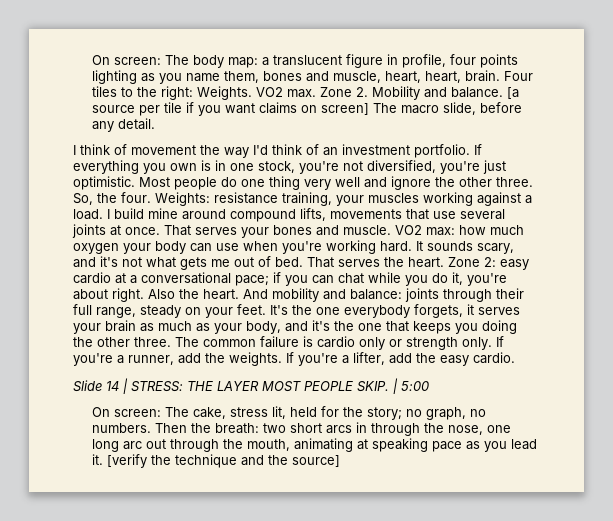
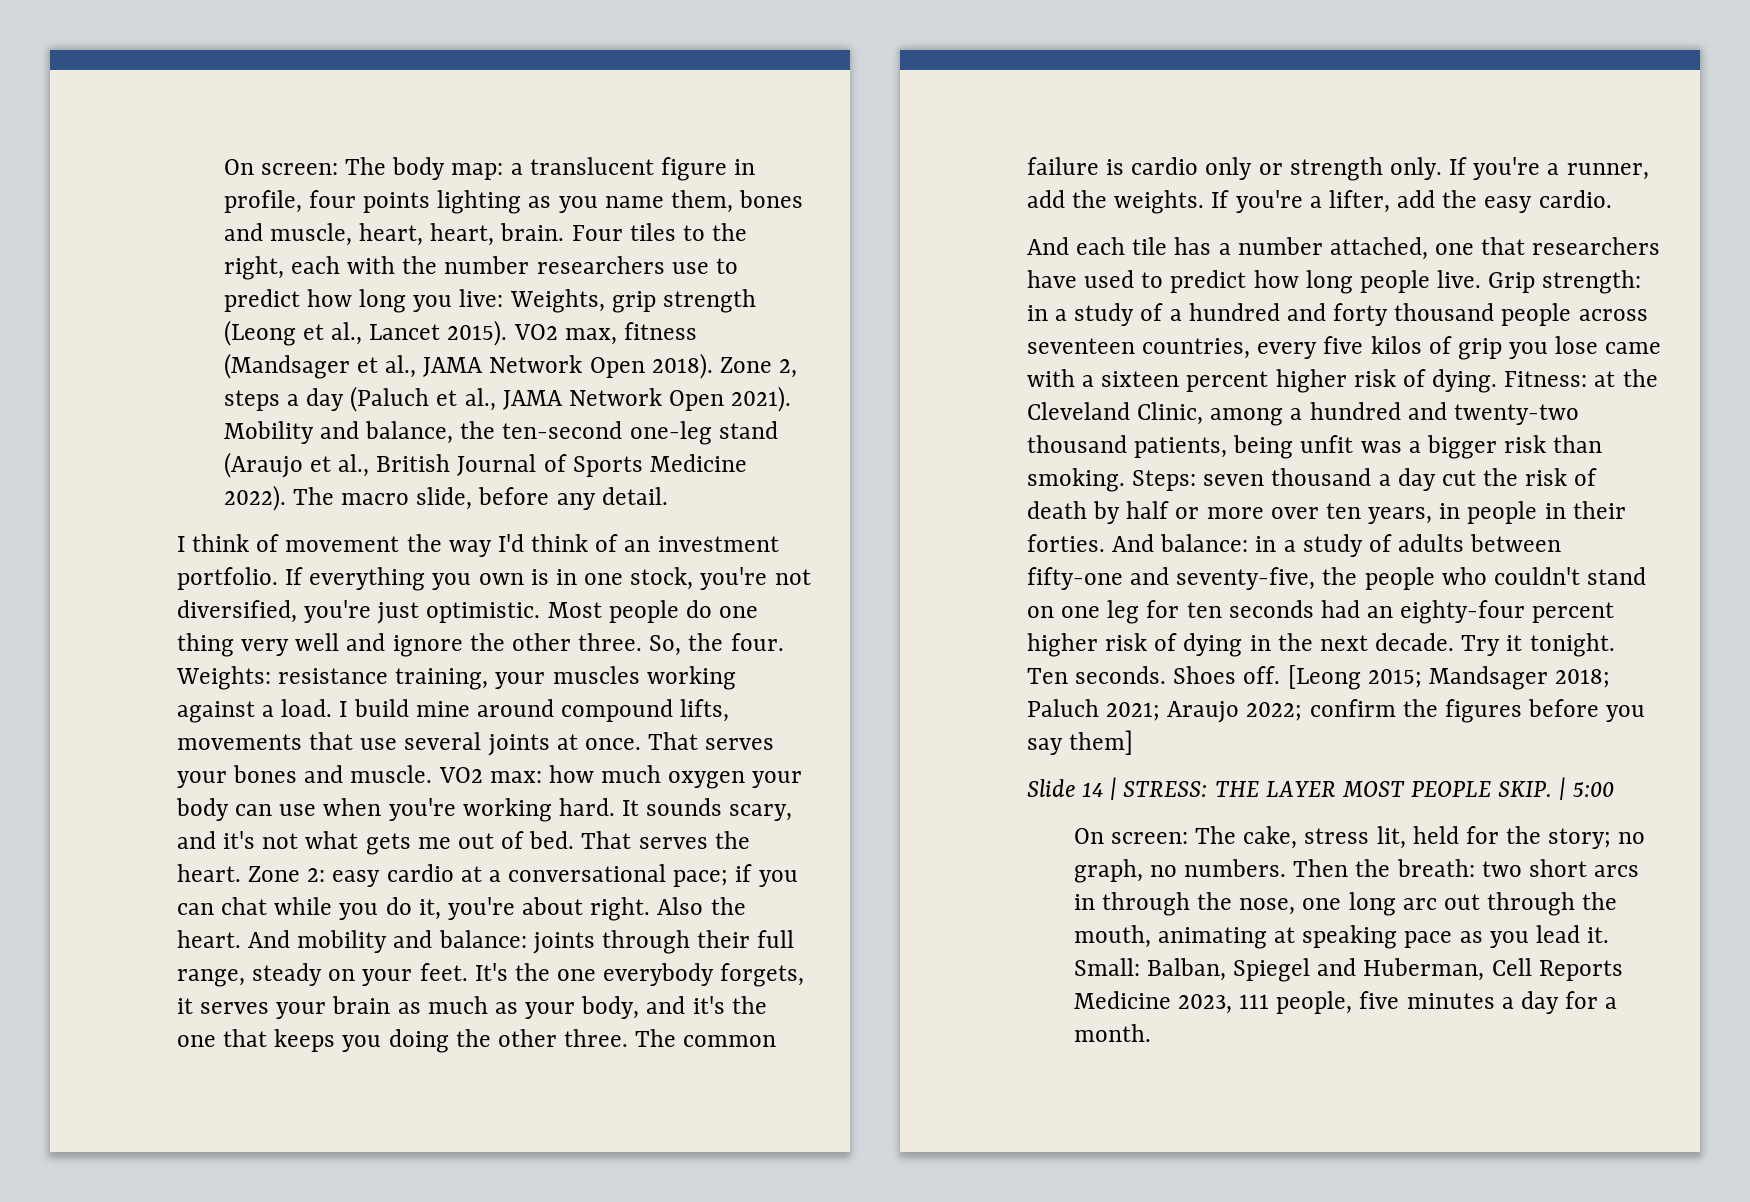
- Four tiles to the right: Weights. VO2 max. Zone 2. Mobility and balance. [a source per tile if you want claims on screen] The macro slide, before any detail.
+ Four tiles to the right, each with the number researchers use to predict how long you live: Weights, grip strength (Leong et al., Lancet 2015). VO2 max, fitness (Mandsager et al., JAMA Network Open 2018). Zone 2, steps a day (Paluch et al., JAMA Network Open 2021). Mobility and balance, the ten-second one-leg stand (Araujo et al., British Journal of Sports Medicine 2022). The macro slide, before any detail.
+ And each tile has a number attached, one that researchers have used to predict how long people live. Grip strength: in a study of a hundred and forty thousand people across seventeen countries, every five kilos of grip you lose came with a sixteen percent higher risk of dying. Fitness: at the Cleveland Clinic, among a hundred and twenty-two thousand patients, being unfit was a bigger risk than smoking. Steps: seven thousand a day cut the risk of death by half or more over ten years, in people in their forties. And balance: in a study of adults between fifty-one and seventy-five, the people who couldn't stand on one leg for ten seconds had an eighty-four percent higher risk of dying in the next decade. Try it tonight. Ten seconds. Shoes off. [Leong 2015; Mandsager 2018; Paluch 2021; Araujo 2022; confirm the figures before you say them]
- [verify the technique and the source]
+ Small: Balban, Spiegel and Huberman, Cell Reports Medicine 2023, 111 people, five minutes a day for a month.

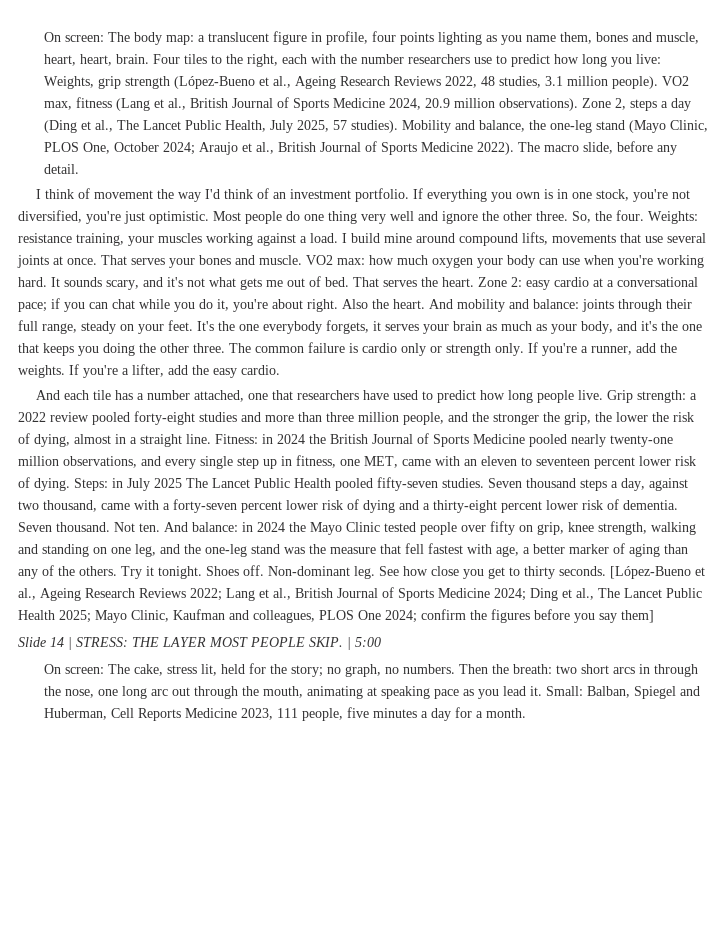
- Four tiles to the right, each with the number researchers use to predict how long you live: Weights, grip strength (Leong et al., Lancet 2015).
+ Four tiles to the right, each with the number researchers use to predict how long you live: Weights, grip strength (López-Bueno et al., Ageing Research Reviews 2022, 48 studies, 3.1 million people).
- VO2 max, fitness (Mandsager et al., JAMA Network Open 2018).
+ VO2 max, fitness (Lang et al., British Journal of Sports Medicine 2024, 20.9 million observations).
- Zone 2, steps a day (Paluch et al., JAMA Network Open 2021).
+ Zone 2, steps a day (Ding et al., The Lancet Public Health, July 2025, 57 studies).
- Mobility and balance, the ten-second one-leg stand (Araujo et al., British Journal of Sports Medicine 2022).
+ Mobility and balance, the one-leg stand (Mayo Clinic, PLOS One, October 2024; Araujo et al., British Journal of Sports Medicine 2022).
- Grip strength: in a study of a hundred and forty thousand people across seventeen countries, every five kilos of grip you lose came with a sixteen percent higher risk of dying. Fitness: at the Cleveland Clinic, among a hundred and twenty-two thousand patients, being unfit was a bigger risk than smoking. Steps: seven thousand a day cut the risk of death by half or more over ten years, in people in their forties. And balance: in a study of adults between fifty-one and seventy-five, the people who couldn't stand on one leg for ten seconds had an eighty-four percent higher risk of dying in the next decade. Try it tonight. Ten seconds. Shoes off. [Leong 2015; Mandsager 2018; Paluch 2021; Araujo 2022; confirm the figures before you say them]
+ Grip strength: a 2022 review pooled forty-eight studies and more than three million people, and the stronger the grip, the lower the risk of dying, almost in a straight line. Fitness: in 2024 the British Journal of Sports Medicine pooled nearly twenty-one million observations, and every single step up in fitness, one MET, came with an eleven to seventeen percent lower risk of dying. Steps: in July 2025 The Lancet Public Health pooled fifty-seven studies. Seven thousand steps a day, against two thousand, came with a forty-seven percent lower risk of dying and a thirty-eight percent lower risk of dementia. Seven thousand. Not ten. And balance: in 2024 the Mayo Clinic tested people over fifty on grip, knee strength, walking and standing on one leg, and the one-leg stand was the measure that fell fastest with age, a better marker of aging than any of the others. Try it tonight. Shoes off. Non-dominant leg. See how close you get to thirty seconds. [López-Bueno et al., Ageing Research Reviews 2022; Lang et al., British Journal of Sports Medicine 2024; Ding et al., The Lancet Public Health 2025; Mayo Clinic, Kaufman and colleagues, PLOS One 2024; confirm the figures before you say them]

